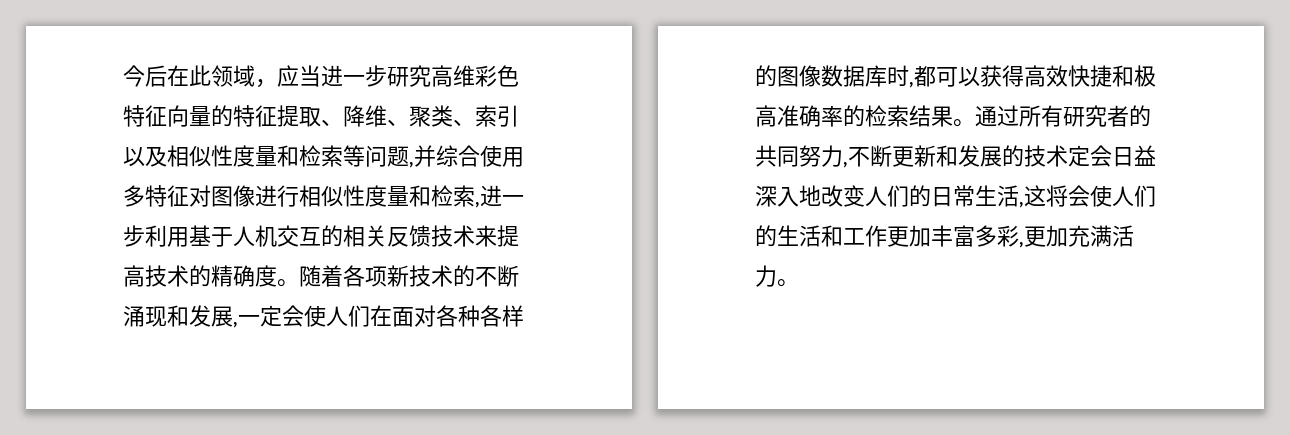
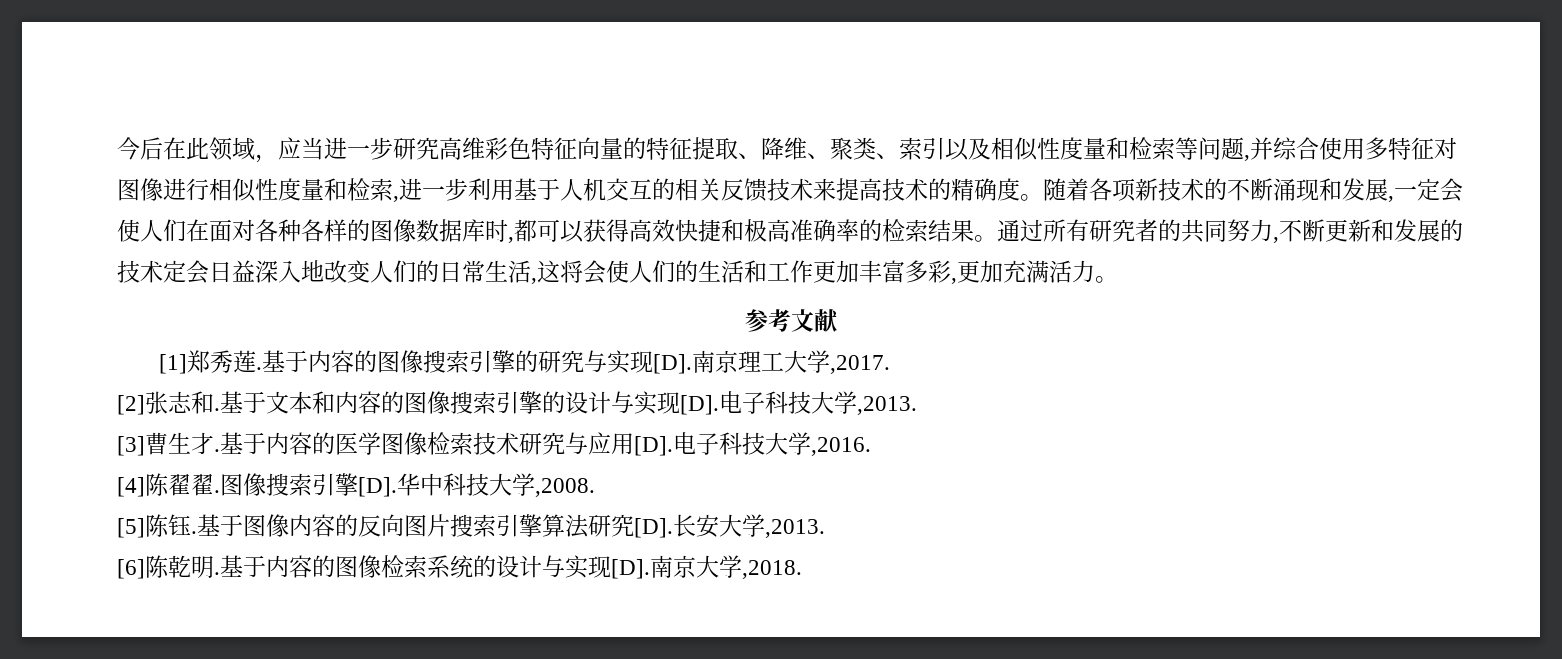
+ 参考文献
+ [1]郑秀莲.基于内容的图像搜索引擎的研究与实现[D].南京理工大学,2017.
+ [2]张志和.基于文本和内容的图像搜索引擎的设计与实现[D].电子科技大学,2013.
+ [3]曹生才.基于内容的医学图像检索技术研究与应用[D].电子科技大学,2016.
+ [4]陈翟翟.图像搜索引擎[D].华中科技大学,2008.
+ [5]陈钰.基于图像内容的反向图片搜索引擎算法研究[D].长安大学,2013.
+ [6]陈乾明.基于内容的图像检索系统的设计与实现[D].南京大学,2018.

